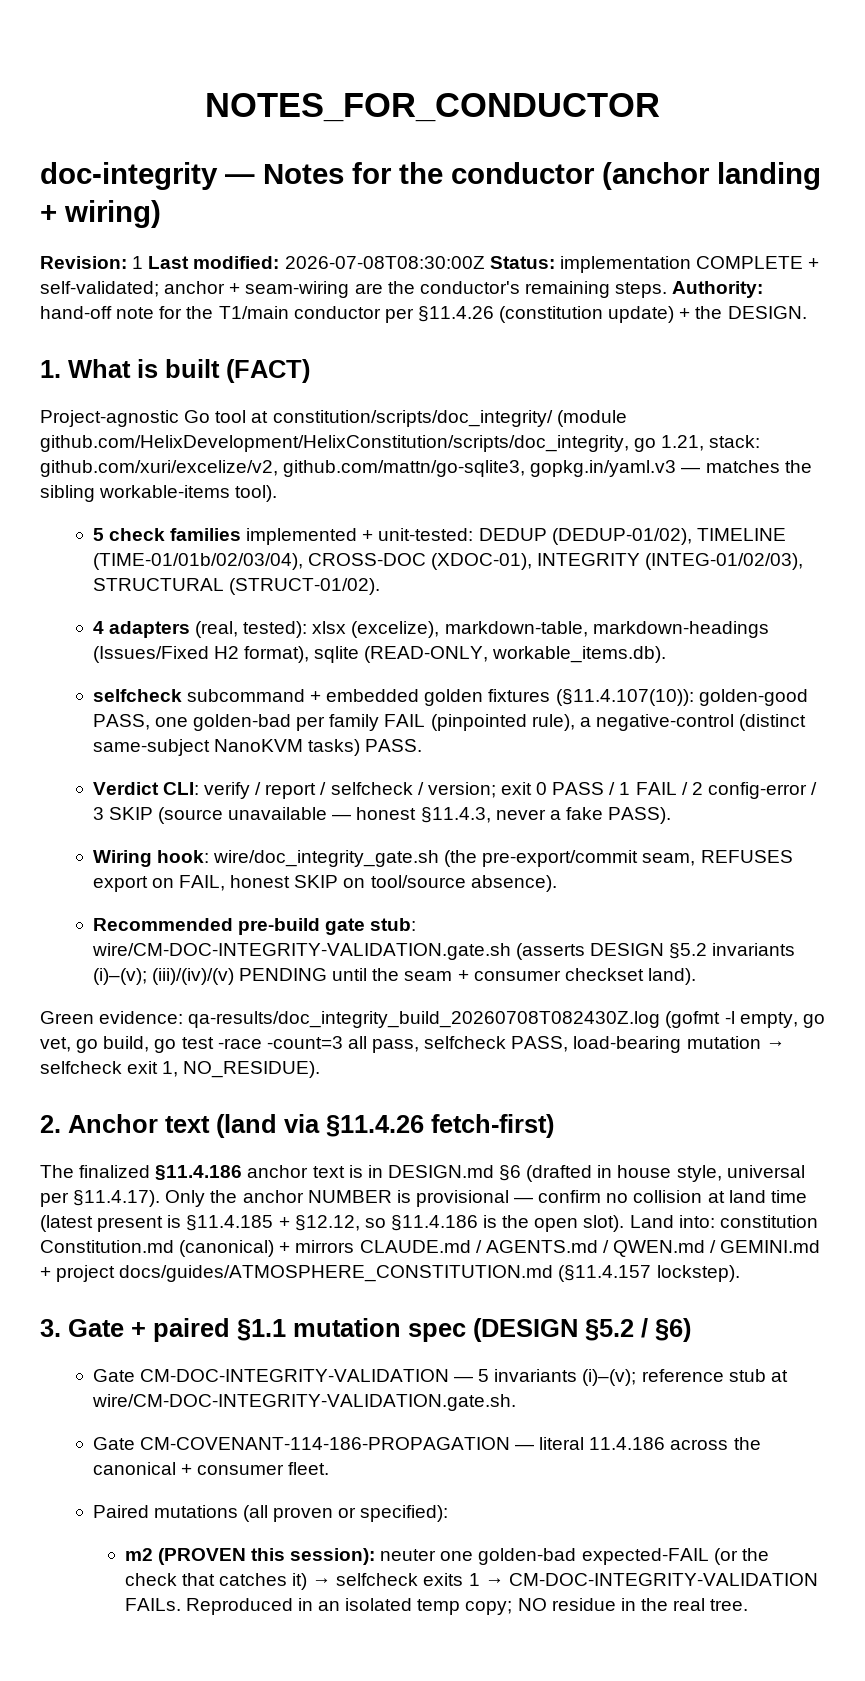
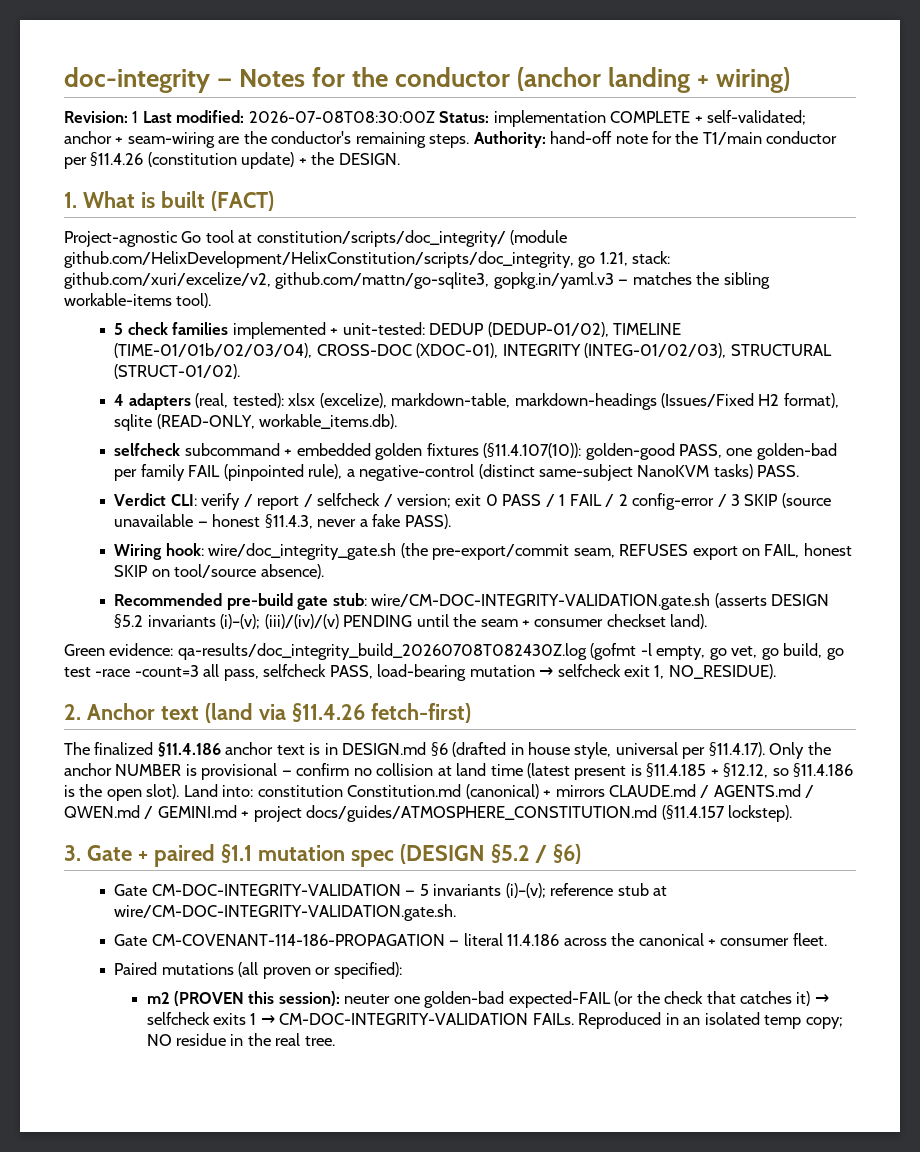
- NOTES_FOR_CONDUCTOR

